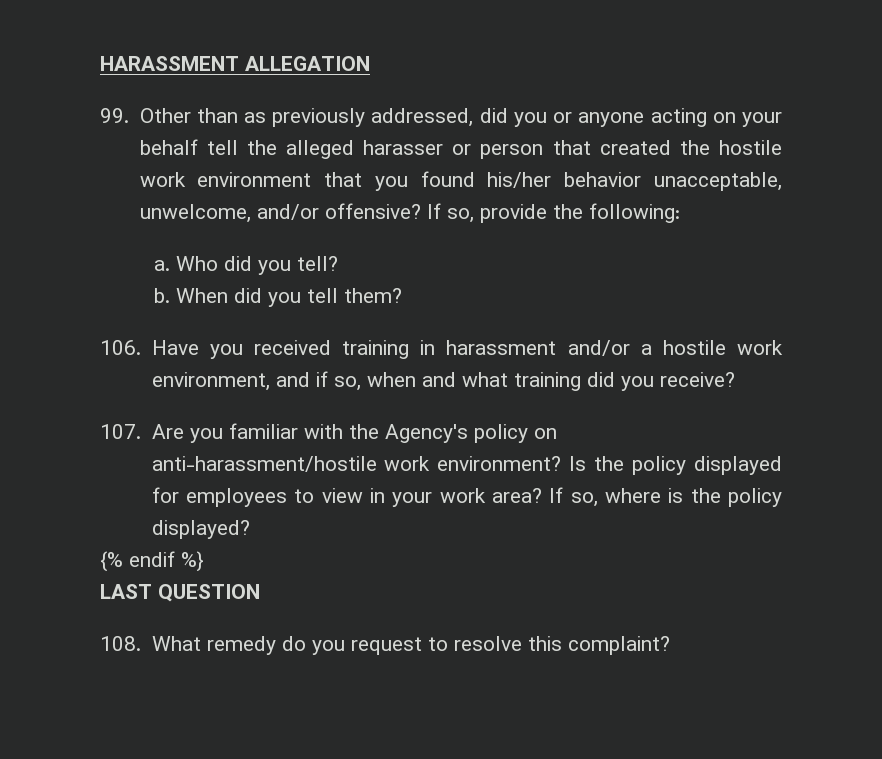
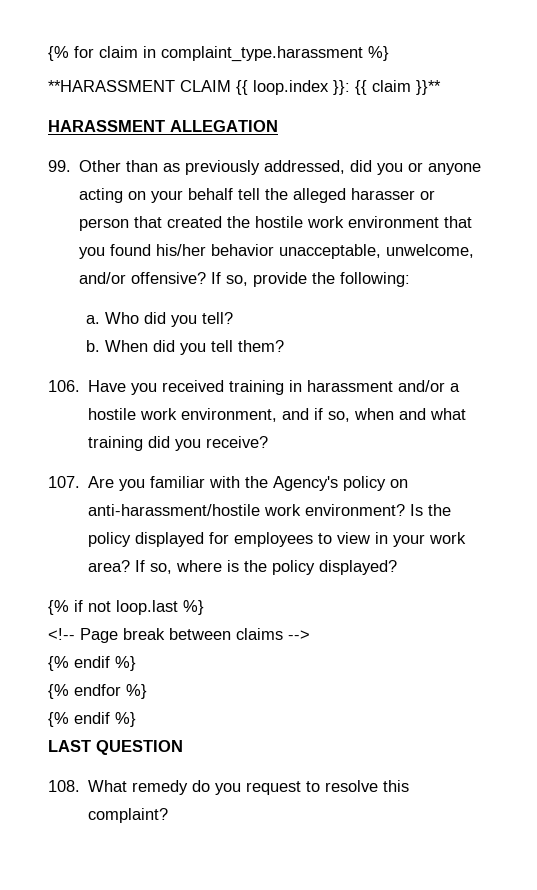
+ {% for claim in complaint_type.harassment %}
+ **HARASSMENT CLAIM {{ loop.index }}: {{ claim }}**
+ {% if not loop.last %}
+ <!-- Page break between claims -->
+ {% endif %}
+ {% endfor %}

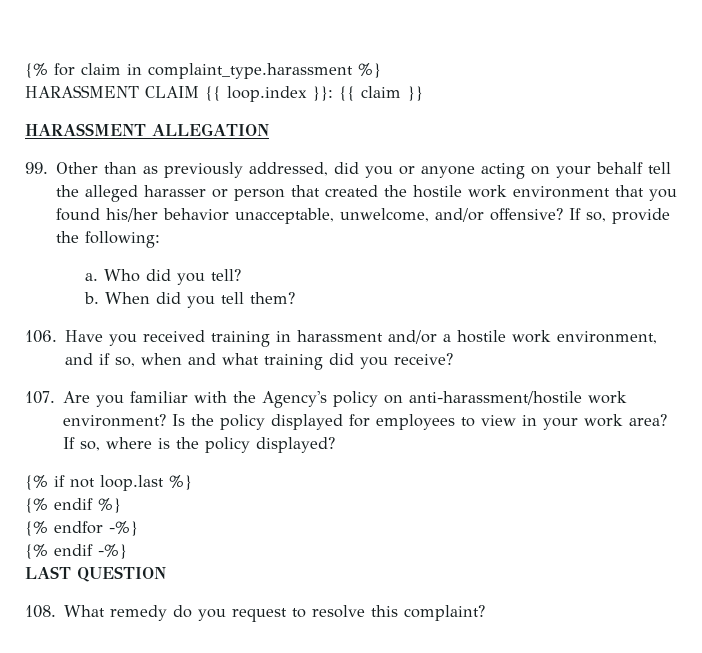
- **HARASSMENT CLAIM {{ loop.index }}: {{ claim }}**
+ HARASSMENT CLAIM {{ loop.index }}: {{ claim }}
- <!-- Page break between claims -->
- {% endfor %}
- {% endif %}
+ {% endfor -%}
+ {% endif -%}

